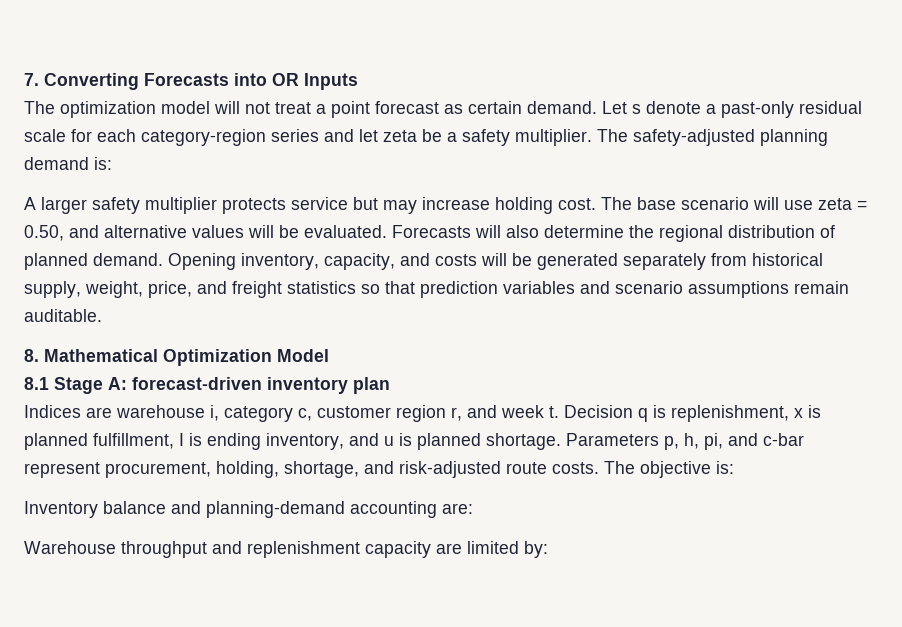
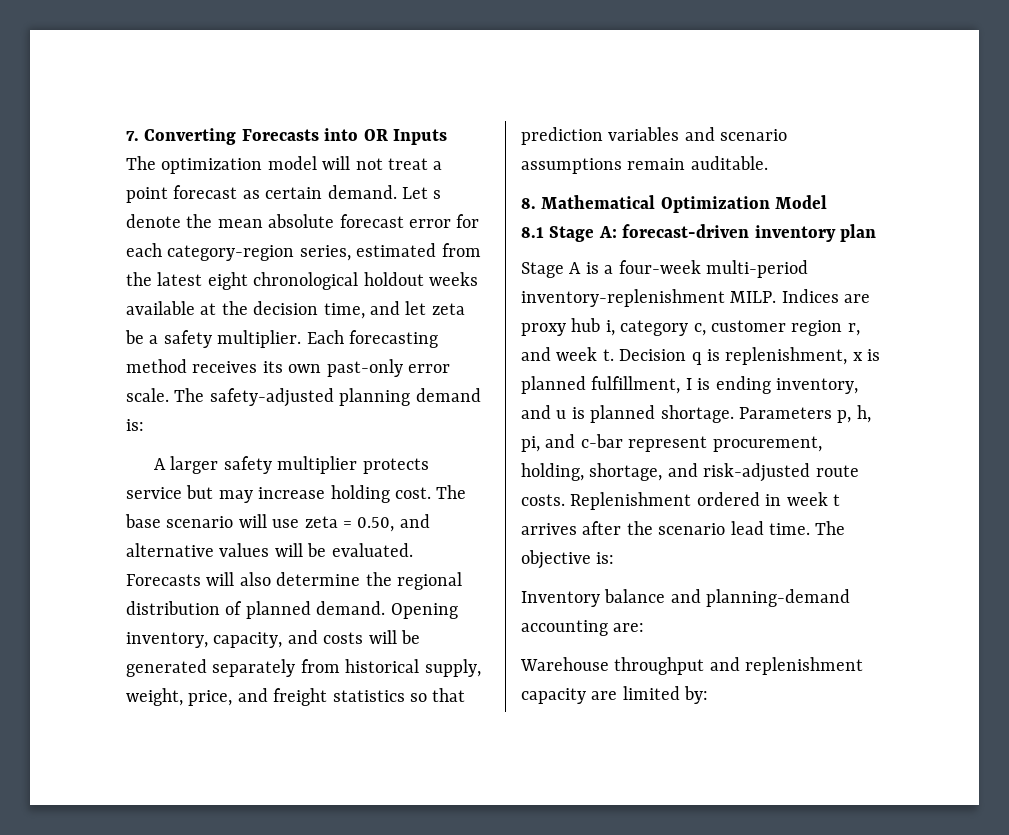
- Let s denote a past-only residual scale for each category-region series and let zeta be a safety multiplier.
+ Let s denote the mean absolute forecast error for each category-region series, estimated from the latest eight chronological holdout weeks available at the decision time, and let zeta be a safety multiplier.
+ Each forecasting method receives its own past-only error scale.
- Indices are warehouse i, category c, customer region r, and week t.
+ Stage A is a four-week multi-period inventory-replenishment MILP. Indices are proxy hub i, category c, customer region r, and week t.
+ Replenishment ordered in week t arrives after the scenario lead time.

